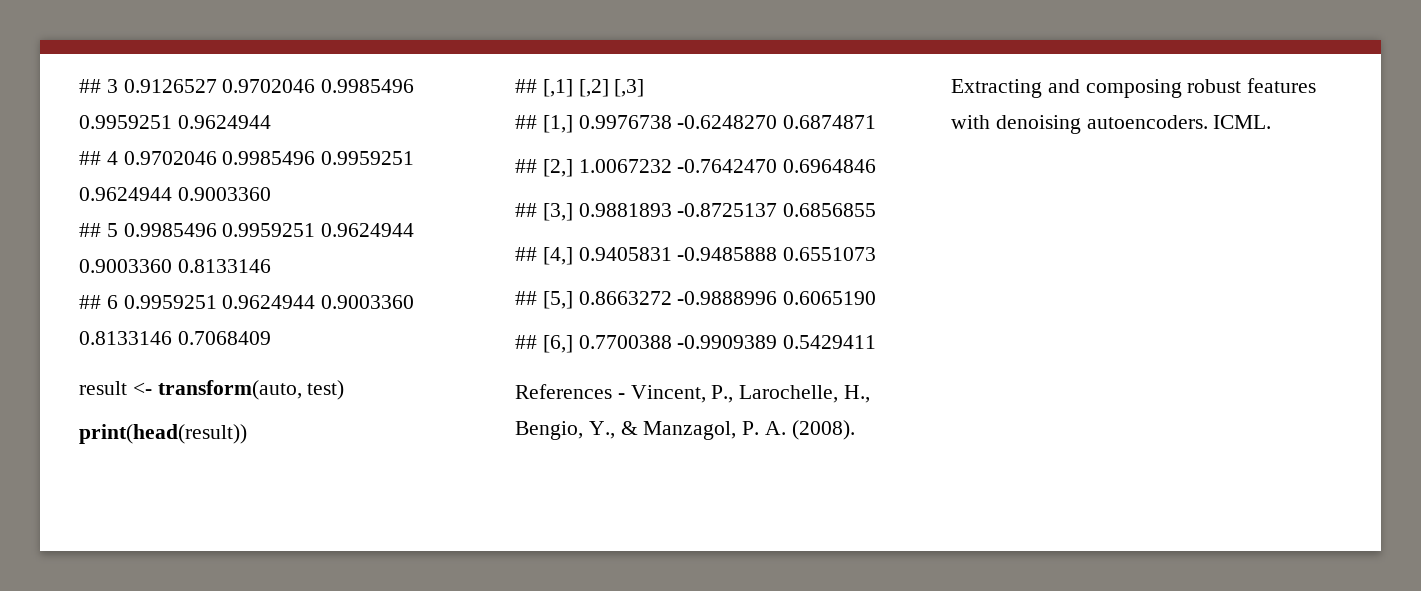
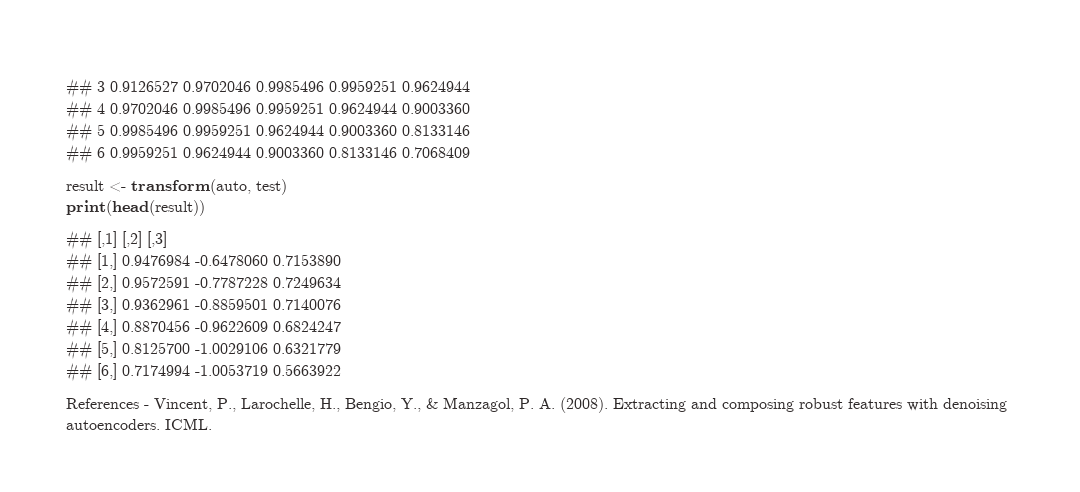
- ## [1,] 0.9976738 -0.6248270 0.6874871
+ ## [1,] 0.9476984 -0.6478060 0.7153890
- ## [2,] 1.0067232 -0.7642470 0.6964846
+ ## [2,] 0.9572591 -0.7787228 0.7249634
- ## [3,] 0.9881893 -0.8725137 0.6856855
+ ## [3,] 0.9362961 -0.8859501 0.7140076
- ## [4,] 0.9405831 -0.9485888 0.6551073
+ ## [4,] 0.8870456 -0.9622609 0.6824247
- ## [5,] 0.8663272 -0.9888996 0.6065190
+ ## [5,] 0.8125700 -1.0029106 0.6321779
- ## [6,] 0.7700388 -0.9909389 0.5429411
+ ## [6,] 0.7174994 -1.0053719 0.5663922

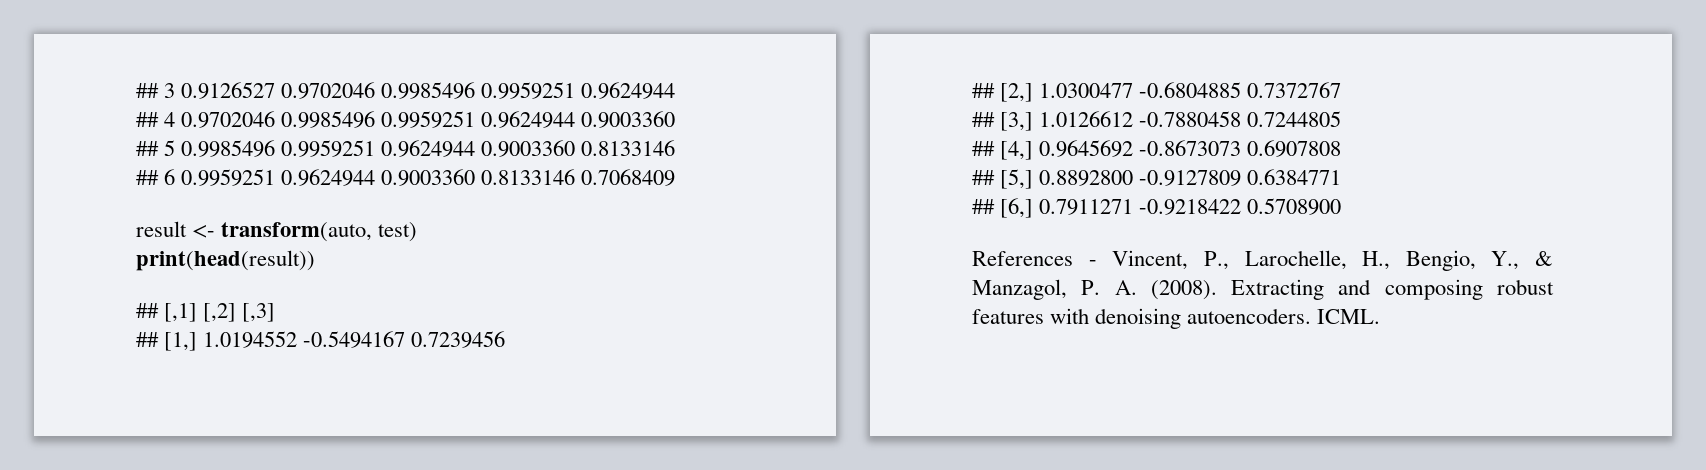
- ## [1,] 0.9476984 -0.6478060 0.7153890
+ ## [1,] 1.0194552 -0.5494167 0.7239456
- ## [2,] 0.9572591 -0.7787228 0.7249634
+ ## [2,] 1.0300477 -0.6804885 0.7372767
- ## [3,] 0.9362961 -0.8859501 0.7140076
+ ## [3,] 1.0126612 -0.7880458 0.7244805
- ## [4,] 0.8870456 -0.9622609 0.6824247
+ ## [4,] 0.9645692 -0.8673073 0.6907808
- ## [5,] 0.8125700 -1.0029106 0.6321779
+ ## [5,] 0.8892800 -0.9127809 0.6384771
- ## [6,] 0.7174994 -1.0053719 0.5663922
+ ## [6,] 0.7911271 -0.9218422 0.5708900

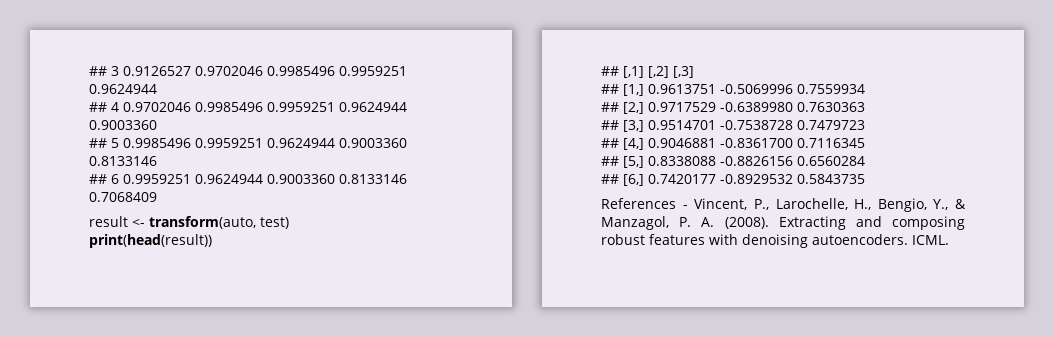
- ## [1,] 1.0194552 -0.5494167 0.7239456
+ ## [1,] 0.9613751 -0.5069996 0.7559934
- ## [2,] 1.0300477 -0.6804885 0.7372767
+ ## [2,] 0.9717529 -0.6389980 0.7630363
- ## [3,] 1.0126612 -0.7880458 0.7244805
+ ## [3,] 0.9514701 -0.7538728 0.7479723
- ## [4,] 0.9645692 -0.8673073 0.6907808
+ ## [4,] 0.9046881 -0.8361700 0.7116345
- ## [5,] 0.8892800 -0.9127809 0.6384771
+ ## [5,] 0.8338088 -0.8826156 0.6560284
- ## [6,] 0.7911271 -0.9218422 0.5708900
+ ## [6,] 0.7420177 -0.8929532 0.5843735

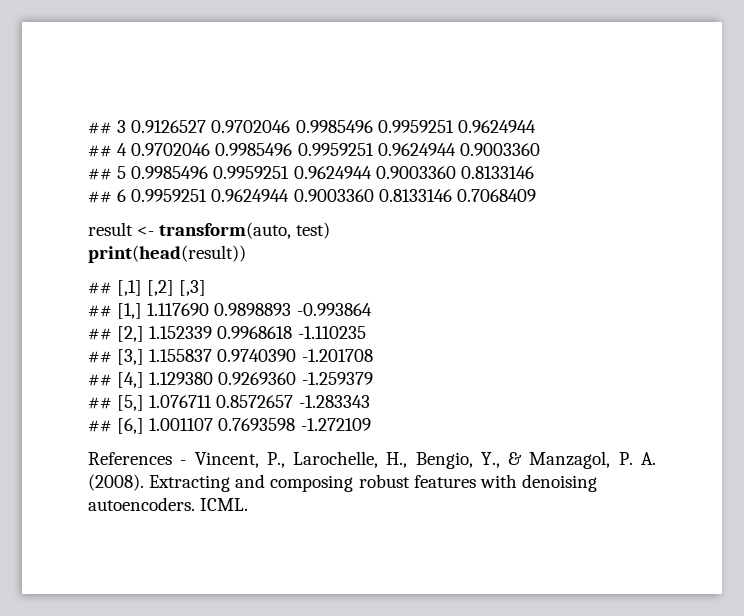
- ## [1,] 0.9613751 -0.5069996 0.7559934
+ ## [1,] 1.117690 0.9898893 -0.993864
- ## [2,] 0.9717529 -0.6389980 0.7630363
+ ## [2,] 1.152339 0.9968618 -1.110235
- ## [3,] 0.9514701 -0.7538728 0.7479723
+ ## [3,] 1.155837 0.9740390 -1.201708
- ## [4,] 0.9046881 -0.8361700 0.7116345
+ ## [4,] 1.129380 0.9269360 -1.259379
- ## [5,] 0.8338088 -0.8826156 0.6560284
+ ## [5,] 1.076711 0.8572657 -1.283343
- ## [6,] 0.7420177 -0.8929532 0.5843735
+ ## [6,] 1.001107 0.7693598 -1.272109

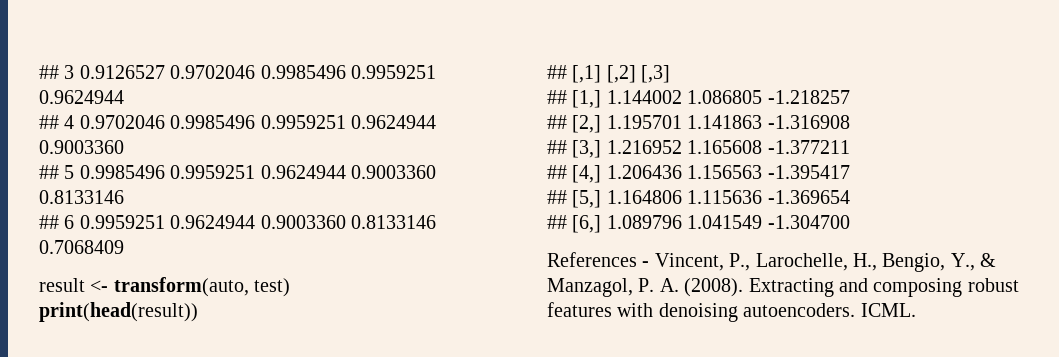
- ## [1,] 1.117690 0.9898893 -0.993864
+ ## [1,] 1.144002 1.086805 -1.218257
- ## [2,] 1.152339 0.9968618 -1.110235
+ ## [2,] 1.195701 1.141863 -1.316908
- ## [3,] 1.155837 0.9740390 -1.201708
+ ## [3,] 1.216952 1.165608 -1.377211
- ## [4,] 1.129380 0.9269360 -1.259379
+ ## [4,] 1.206436 1.156563 -1.395417
- ## [5,] 1.076711 0.8572657 -1.283343
+ ## [5,] 1.164806 1.115636 -1.369654
- ## [6,] 1.001107 0.7693598 -1.272109
+ ## [6,] 1.089796 1.041549 -1.304700

